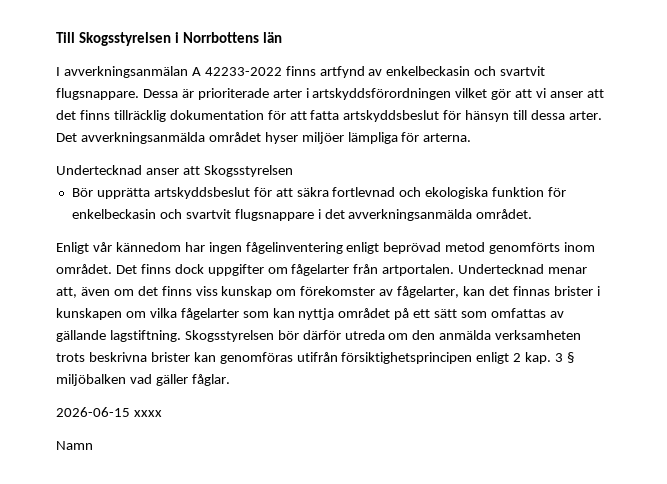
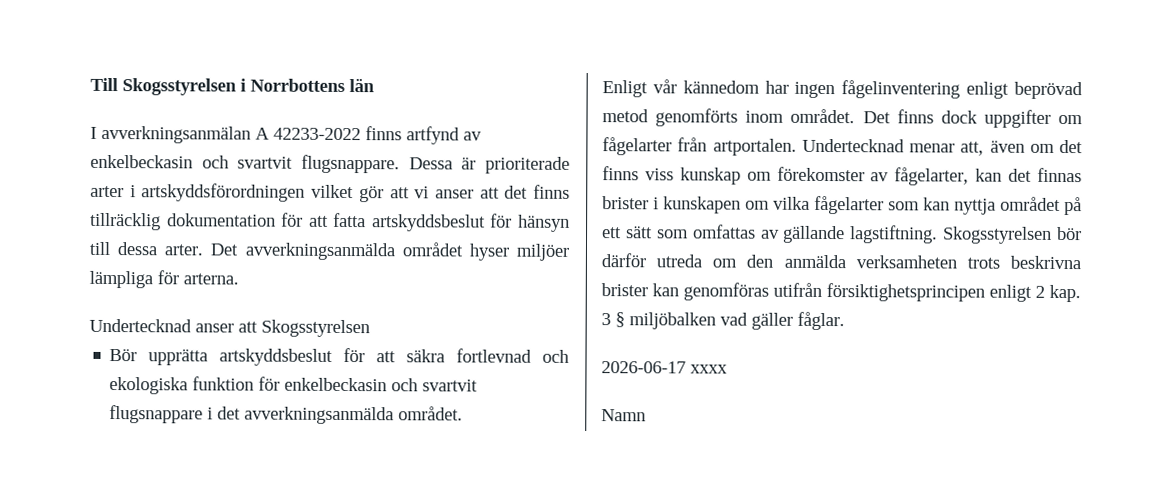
- 2026-06-15 xxxx
+ 2026-06-17 xxxx

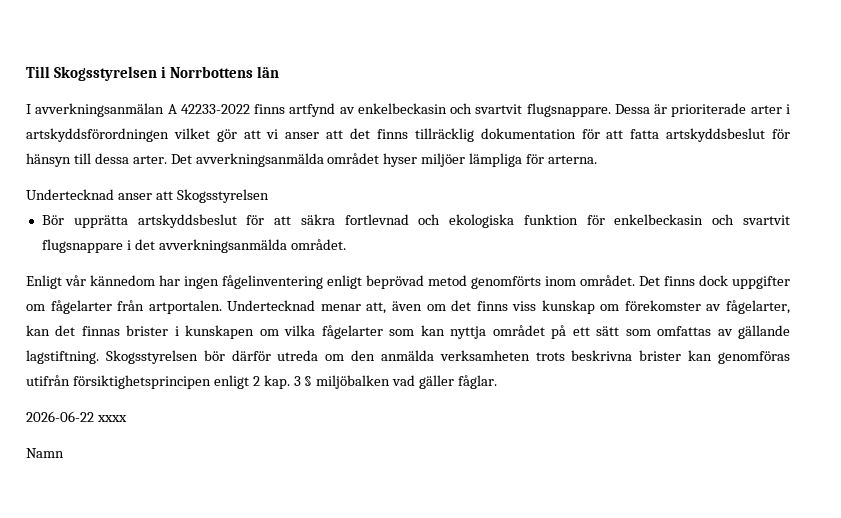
- 2026-06-17 xxxx
+ 2026-06-22 xxxx

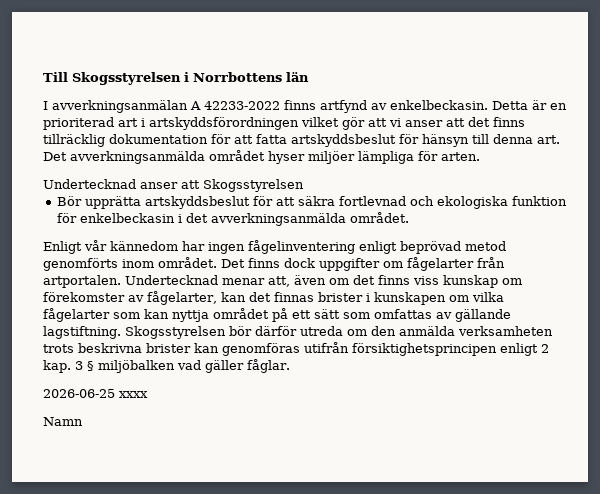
- I avverkningsanmälan A 42233-2022 finns artfynd av enkelbeckasin och svartvit flugsnappare. Dessa är prioriterade arter i artskyddsförordningen vilket gör att vi anser att det finns tillräcklig dokumentation för att fatta artskyddsbeslut för hänsyn till dessa arter. Det avverkningsanmälda området hyser miljöer lämpliga för arterna.
+ I avverkningsanmälan A 42233-2022 finns artfynd av enkelbeckasin. Detta är en prioriterad art i artskyddsförordningen vilket gör att vi anser att det finns tillräcklig dokumentation för att fatta artskyddsbeslut för hänsyn till denna art. Det avverkningsanmälda området hyser miljöer lämpliga för arten.
- Bör upprätta artskyddsbeslut för att säkra fortlevnad och ekologiska funktion för enkelbeckasin och svartvit flugsnappare i det avverkningsanmälda området.
+ Bör upprätta artskyddsbeslut för att säkra fortlevnad och ekologiska funktion för enkelbeckasin i det avverkningsanmälda området.
- 2026-06-22 xxxx
+ 2026-06-25 xxxx

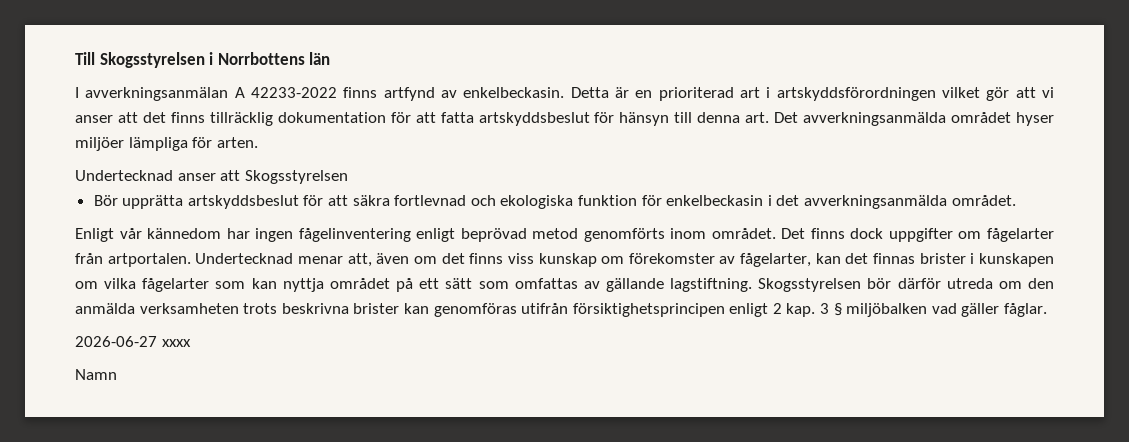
- 2026-06-25 xxxx
+ 2026-06-27 xxxx

